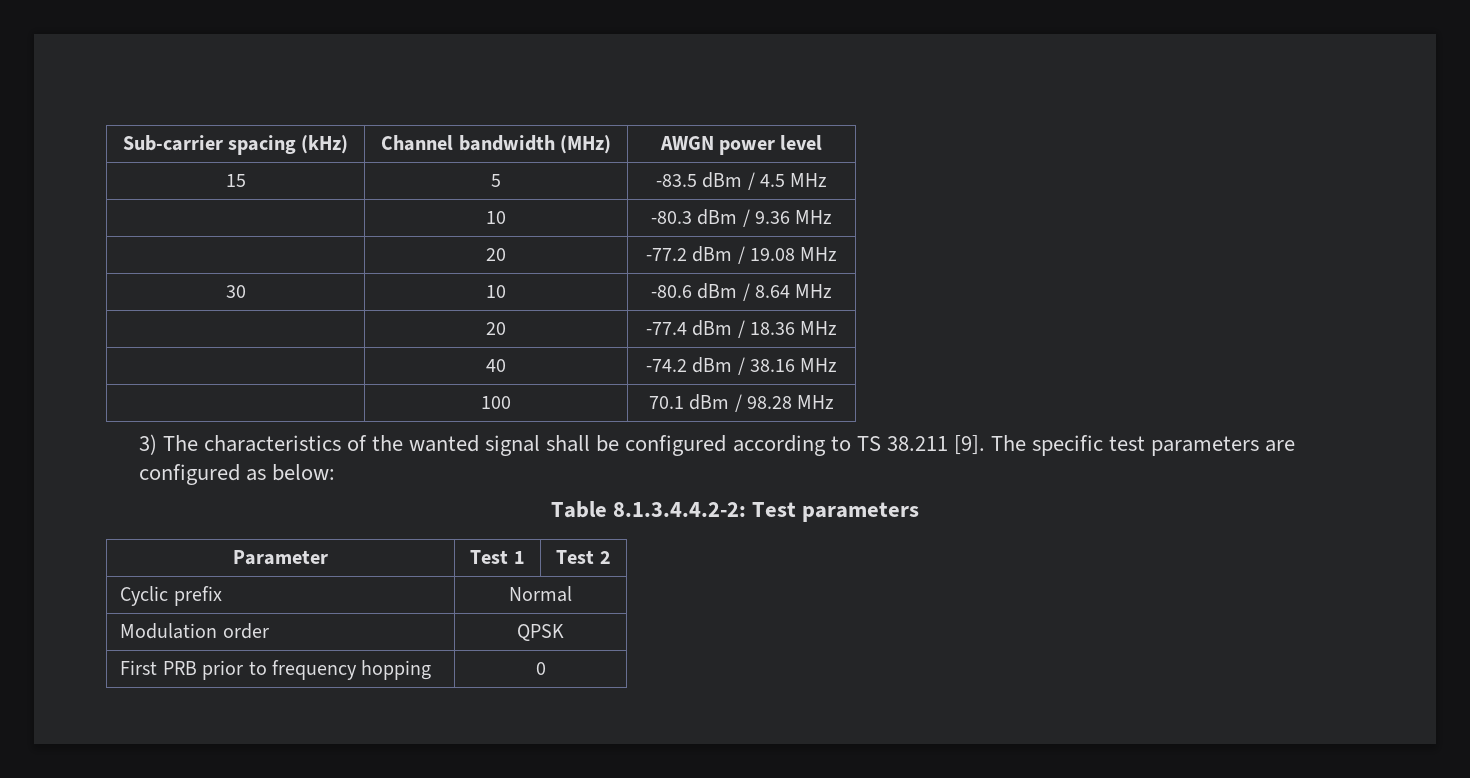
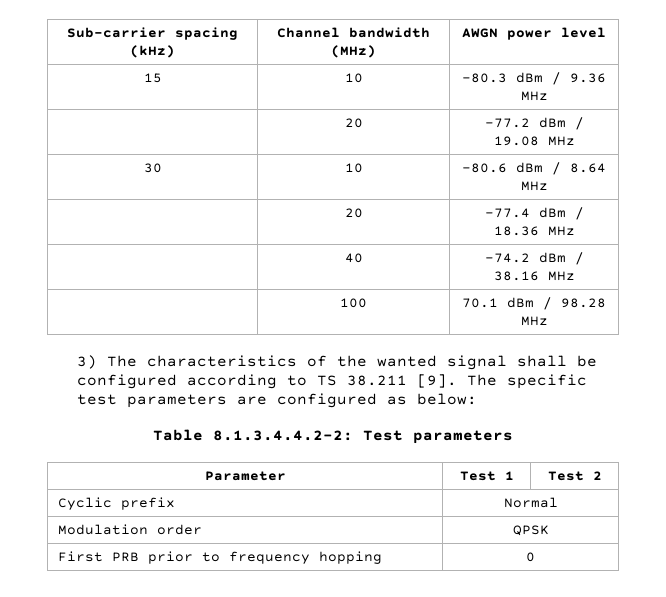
- 15 | 5 | -83.5 dBm / 4.5 MHz
- | 10 | -80.3 dBm / 9.36 MHz
+ 15 | 10 | -80.3 dBm / 9.36 MHz

